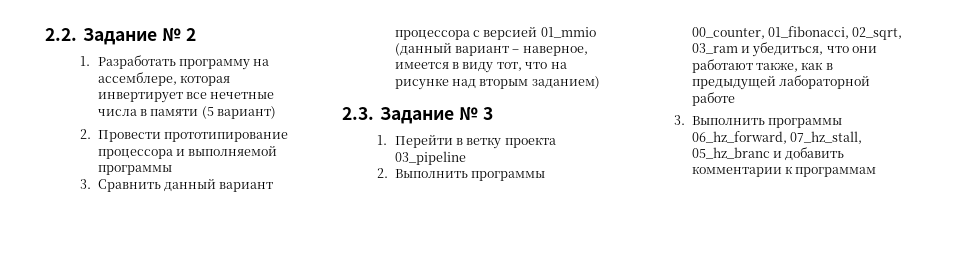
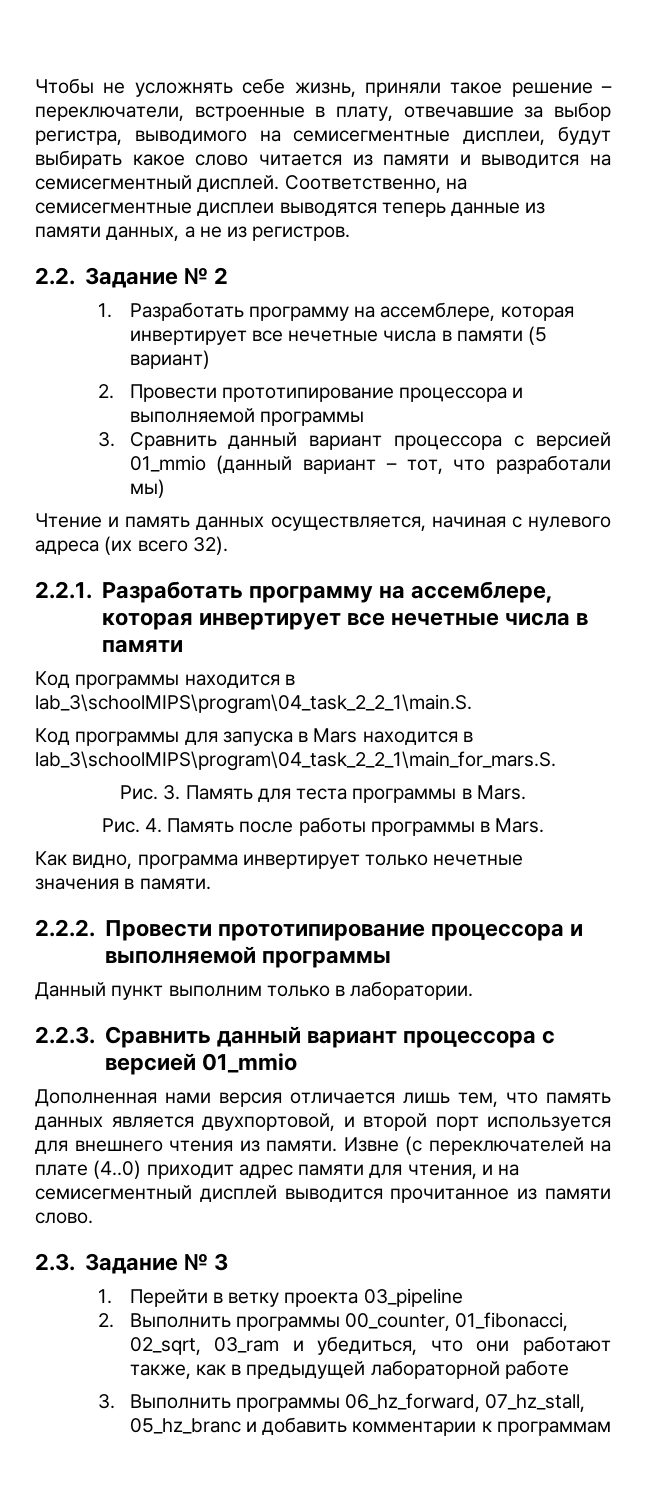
+ Чтобы не усложнять себе жизнь, приняли такое решение – переключатели, встроенные в плату, отвечавшие за выбор регистра, выводимого на семисегментные дисплеи, будут выбирать какое слово читается из памяти и выводится на семисегментный дисплей. Соответственно, на семисегментные дисплеи выводятся теперь данные из памяти данных, а не из регистров.
- 3. Сравнить данный вариант процессора с версией 01_mmio (данный вариант – наверное, имеется в виду тот, что на рисунке над вторым заданием)
+ 3. Сравнить данный вариант процессора с версией 01_mmio (данный вариант – тот, что разработали мы)
+ Чтение и память данных осуществляется, начиная с нулевого адреса (их всего 32).
+ 2.2.1. Разработать программу на ассемблере, которая инвертирует все нечетные числа в памяти
+ Код программы находится в lab_3\schoolMIPS\program\04_task_2_2_1\main.S.
+ Код программы для запуска в Mars находится в lab_3\schoolMIPS\program\04_task_2_2_1\main_for_mars.S.
+ Рис. 3. Память для теста программы в Mars.
+ Рис. 4. Память после работы программы в Mars.
+ Как видно, программа инвертирует только нечетные значения в памяти.
+ 2.2.2. Провести прототипирование процессора и выполняемой программы
+ Данный пункт выполним только в лаборатории.
+ 2.2.3. Сравнить данный вариант процессора с версией 01_mmio
+ Дополненная нами версия отличается лишь тем, что память данных является двухпортовой, и второй порт используется для внешнего чтения из памяти. Извне (с переключателей на плате (4..0) приходит адрес памяти для чтения, и на семисегментный дисплей выводится прочитанное из памяти слово.

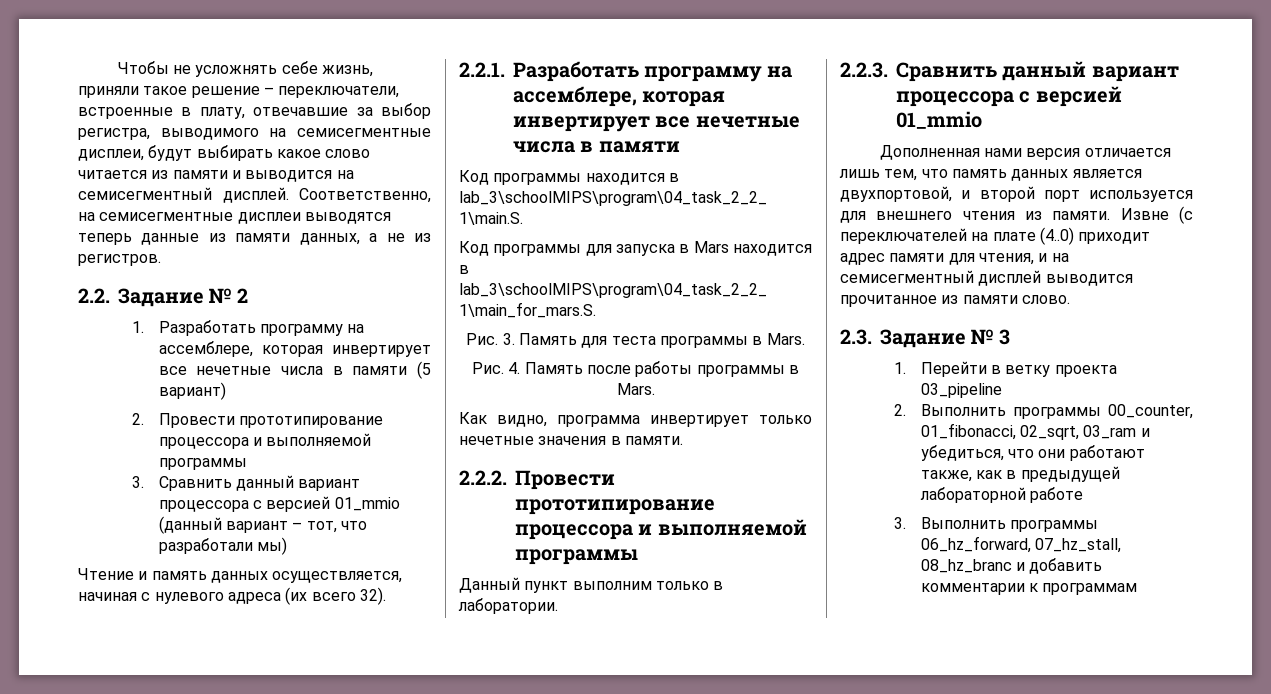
- 3. Выполнить программы 06_hz_forward, 07_hz_stall, 05_hz_branc и добавить комментарии к программам
+ 3. Выполнить программы 06_hz_forward, 07_hz_stall, 08_hz_branc и добавить комментарии к программам

